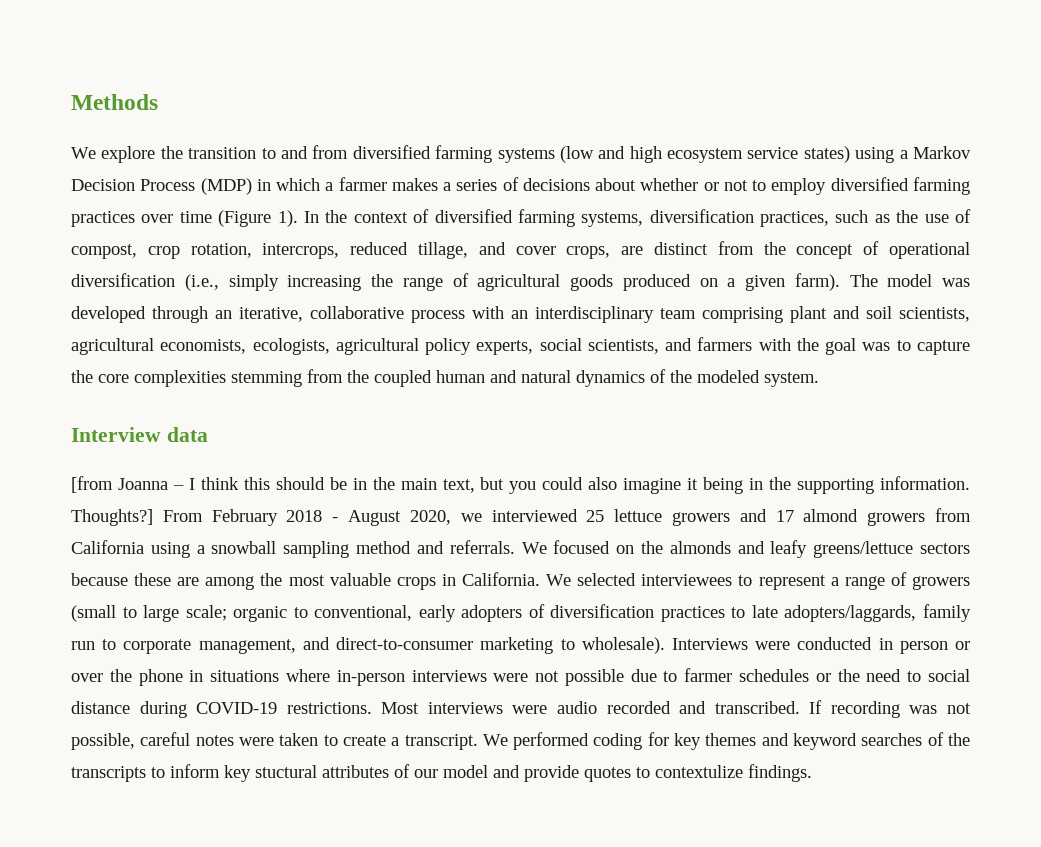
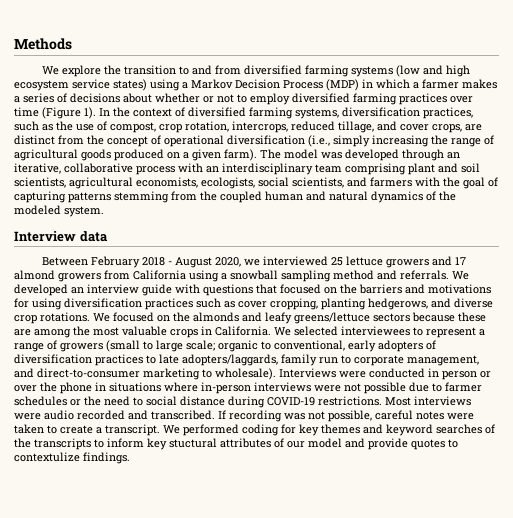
- The model was developed through an iterative, collaborative process with an interdisciplinary team comprising plant and soil scientists, agricultural economists, ecologists, agricultural policy experts, social scientists, and farmers with the goal was to capture the core complexities stemming from the coupled human and natural dynamics of the modeled system.
+ The model was developed through an iterative, collaborative process with an interdisciplinary team comprising plant and soil scientists, agricultural economists, ecologists, social scientists, and farmers with the goal of capturing patterns stemming from the coupled human and natural dynamics of the modeled system.
- [from Joanna – I think this should be in the main text, but you could also imagine it being in the supporting information. Thoughts?] From February 2018 - August 2020, we interviewed 25 lettuce growers and 17 almond growers from California using a snowball sampling method and referrals.
+ Between February 2018 - August 2020, we interviewed 25 lettuce growers and 17 almond growers from California using a snowball sampling method and referrals.
- We focused on the almonds and leafy greens/lettuce sectors because these are among the most valuable crops in California.
+ We developed an interview guide with questions that focused on the barriers and motivations for using diversification practices such as cover cropping, planting hedgerows, and diverse crop rotations. We focused on the almonds and leafy greens/lettuce sectors because these are among the most valuable crops in California.

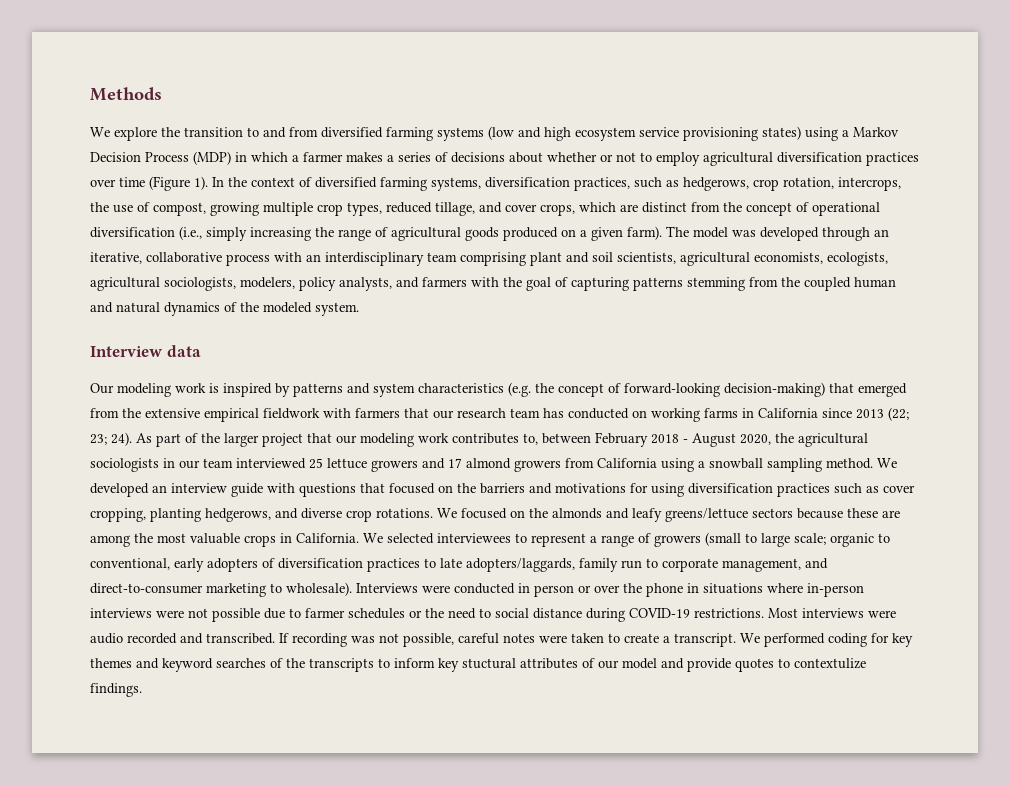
- We explore the transition to and from diversified farming systems (low and high ecosystem service states) using a Markov Decision Process (MDP) in which a farmer makes a series of decisions about whether or not to employ diversified farming practices over time (Figure 1).
+ We explore the transition to and from diversified farming systems (low and high ecosystem service provisioning states) using a Markov Decision Process (MDP) in which a farmer makes a series of decisions about whether or not to employ agricultural diversification practices over time (Figure 1).
- In the context of diversified farming systems, diversification practices, such as the use of compost, crop rotation, intercrops, reduced tillage, and cover crops, are distinct from the concept of operational diversification (i.e., simply increasing the range of agricultural goods produced on a given farm).
+ In the context of diversified farming systems, diversification practices, such as hedgerows, crop rotation, intercrops, the use of compost, growing multiple crop types, reduced tillage, and cover crops, which are distinct from the concept of operational diversification (i.e., simply increasing the range of agricultural goods produced on a given farm).
- The model was developed through an iterative, collaborative process with an interdisciplinary team comprising plant and soil scientists, agricultural economists, ecologists, social scientists, and farmers with the goal of capturing patterns stemming from the coupled human and natural dynamics of the modeled system.
+ The model was developed through an iterative, collaborative process with an interdisciplinary team comprising plant and soil scientists, agricultural economists, ecologists, agricultural sociologists, modelers, policy analysts, and farmers with the goal of capturing patterns stemming from the coupled human and natural dynamics of the modeled system.
- Between February 2018 - August 2020, we interviewed 25 lettuce growers and 17 almond growers from California using a snowball sampling method and referrals.
+ Our modeling work is inspired by patterns and system characteristics (e.g. the concept of forward-looking decision-making) that emerged from the extensive empirical fieldwork with farmers that our research team has conducted on working farms in California since 2013 (22; 23; 24). As part of the larger project that our modeling work contributes to, between February 2018 - August 2020, the agricultural sociologists in our team interviewed 25 lettuce growers and 17 almond growers from California using a snowball sampling method.

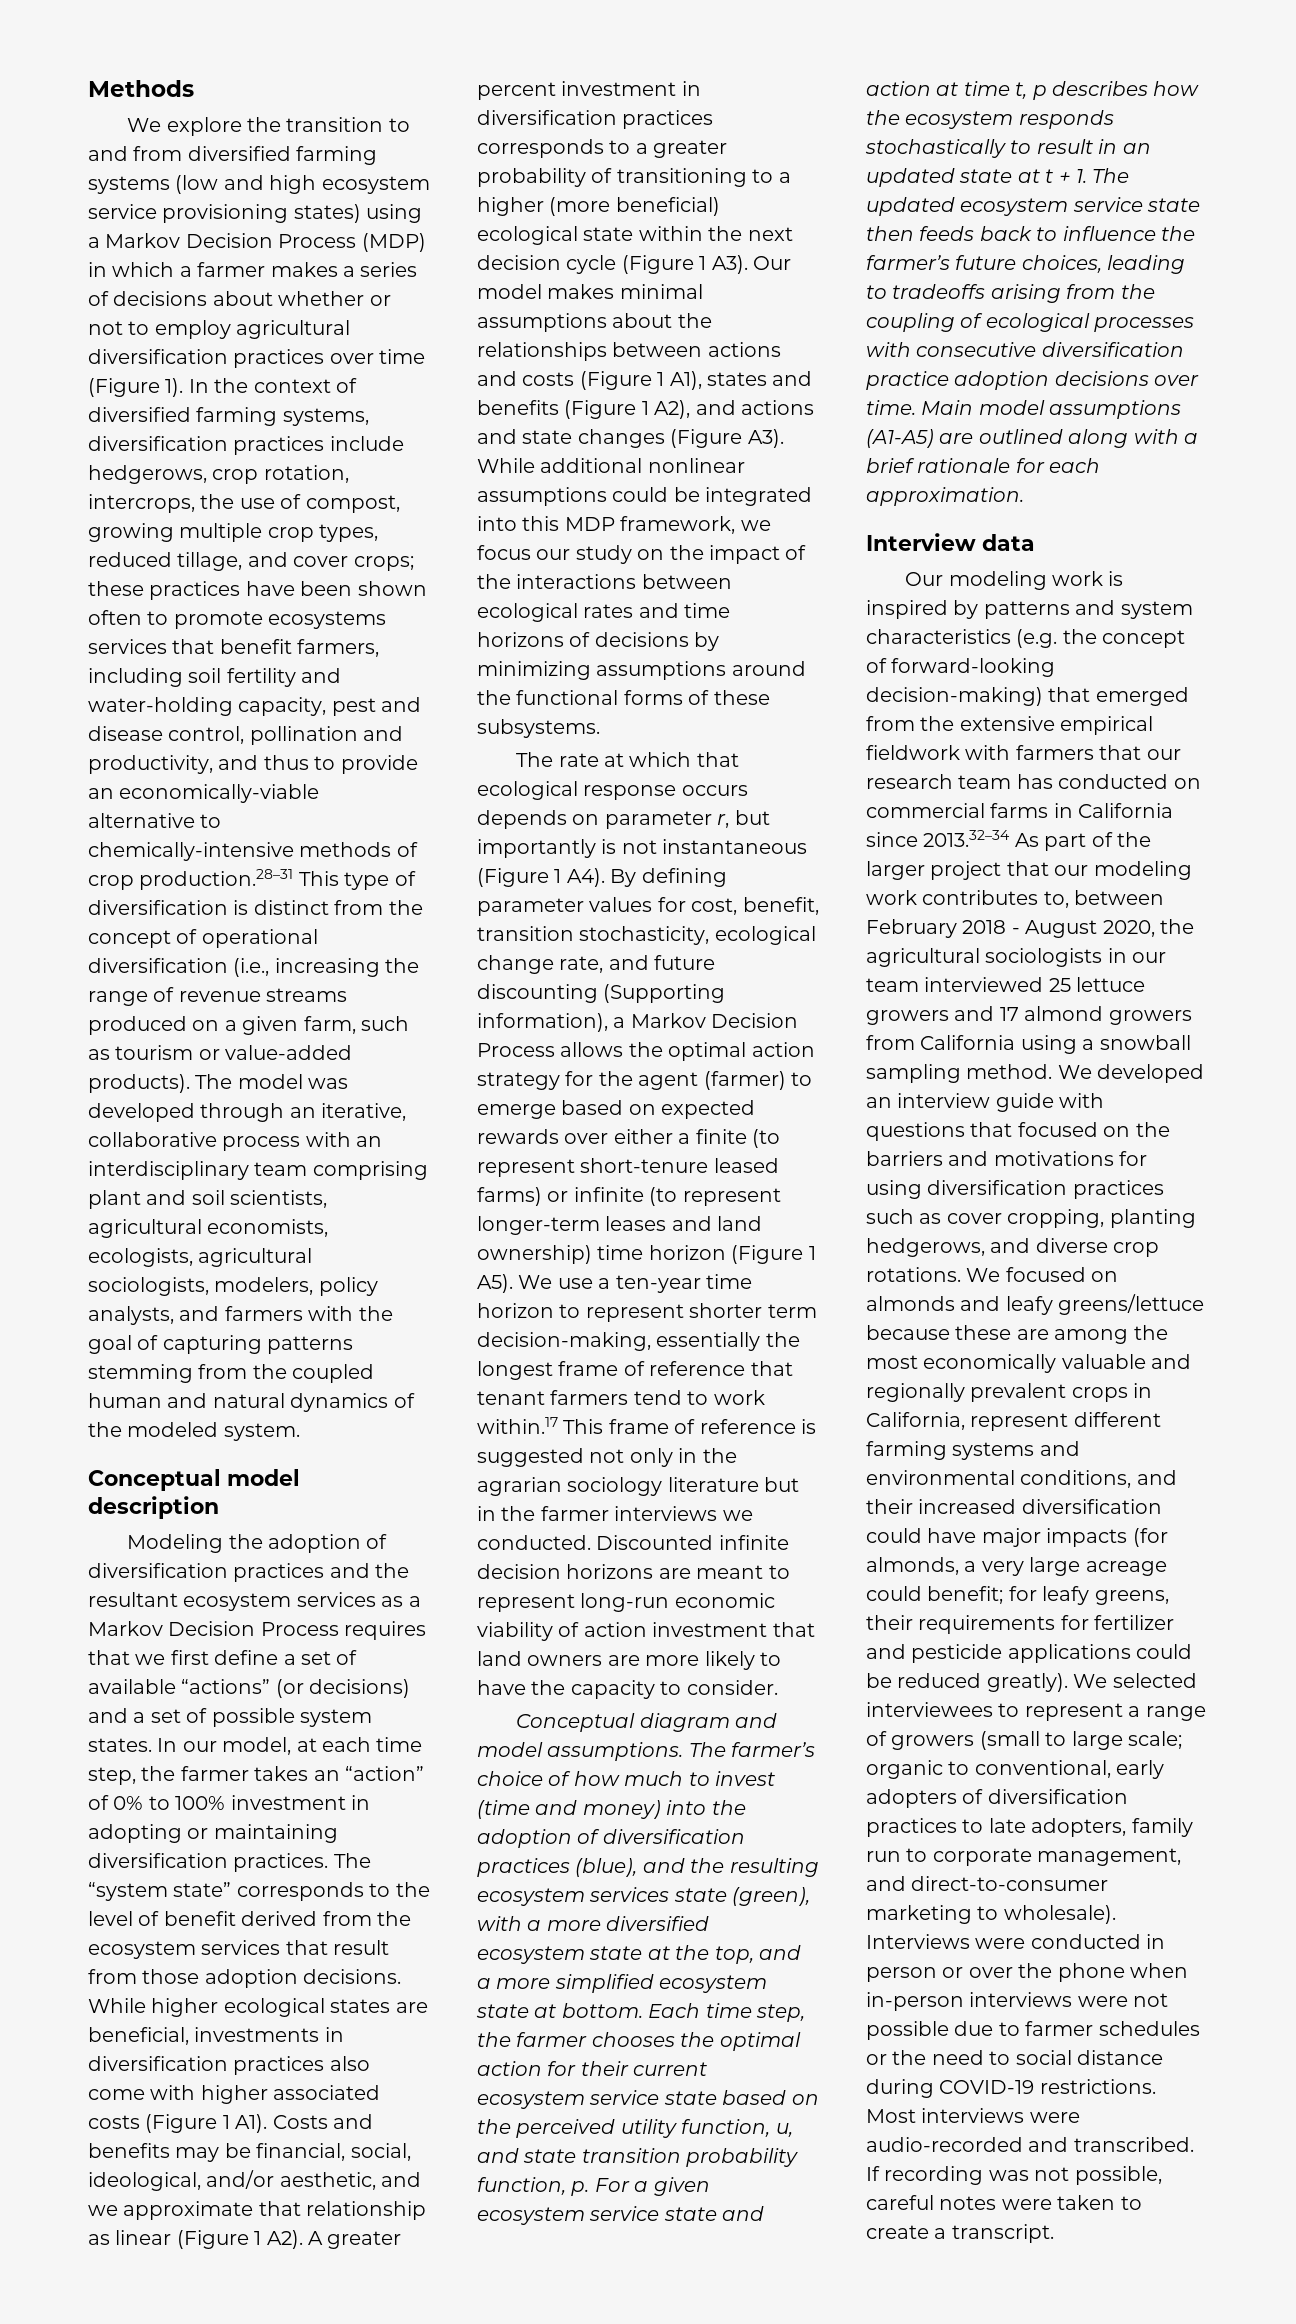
- In the context of diversified farming systems, diversification practices, such as hedgerows, crop rotation, intercrops, the use of compost, growing multiple crop types, reduced tillage, and cover crops, which are distinct from the concept of operational diversification (i.e., simply increasing the range of agricultural goods produced on a given farm).
+ In the context of diversified farming systems, diversification practices include hedgerows, crop rotation, intercrops, the use of compost, growing multiple crop types, reduced tillage, and cover crops; these practices have been shown often to promote ecosystems services that benefit farmers, including soil fertility and water-holding capacity, pest and disease control, pollination and productivity, and thus to provide an economically-viable alternative to chemically-intensive methods of crop production.28–31 This type of diversification is distinct from the concept of operational diversification (i.e., increasing the range of revenue streams produced on a given farm, such as tourism or value-added products).
+ Conceptual model description
+ Modeling the adoption of diversification practices and the resultant ecosystem services as a Markov Decision Process requires that we first define a set of available “actions” (or decisions) and a set of possible system states. In our model, at each time step, the farmer takes an “action” of 0% to 100% investment in adopting or maintaining diversification practices. The “system state” corresponds to the level of benefit derived from the ecosystem services that result from those adoption decisions. While higher ecological states are beneficial, investments in diversification practices also come with higher associated costs (Figure 1 A1). Costs and benefits may be financial, social, ideological, and/or aesthetic, and we approximate that relationship as linear (Figure 1 A2). A greater percent investment in diversification practices corresponds to a greater probability of transitioning to a higher (more beneficial) ecological state within the next decision cycle (Figure 1 A3). Our model makes minimal assumptions about the relationships between actions and costs (Figure 1 A1), states and benefits (Figure 1 A2), and actions and state changes (Figure A3). While additional nonlinear assumptions could be integrated into this MDP framework, we focus our study on the impact of the interactions between ecological rates and time horizons of decisions by minimizing assumptions around the functional forms of these subsystems.
+ The rate at which that ecological response occurs depends on parameter r, but importantly is not instantaneous (Figure 1 A4). By defining parameter values for cost, benefit, transition stochasticity, ecological change rate, and future discounting (Supporting information), a Markov Decision Process allows the optimal action strategy for the agent (farmer) to emerge based on expected rewards over either a finite (to represent short-tenure leased farms) or infinite (to represent longer-term leases and land ownership) time horizon (Figure 1 A5). We use a ten-year time horizon to represent shorter term decision-making, essentially the longest frame of reference that tenant farmers tend to work within.17 This frame of reference is suggested not only in the agrarian sociology literature but in the farmer interviews we conducted. Discounted infinite decision horizons are meant to represent long-run economic viability of action investment that land owners are more likely to have the capacity to consider.
+ Conceptual diagram and model assumptions. The farmer’s choice of how much to invest (time and money) into the adoption of diversification practices (blue), and the resulting ecosystem services state (green), with a more diversified ecosystem state at the top, and a more simplified ecosystem state at bottom. Each time step, the farmer chooses the optimal action for their current ecosystem service state based on the perceived utility function, u, and state transition probability function, p. For a given ecosystem service state and action at time t, p describes how the ecosystem responds stochastically to result in an updated state at t + 1. The updated ecosystem service state then feeds back to influence the farmer’s future choices, leading to tradeoffs arising from the coupling of ecological processes with consecutive diversification practice adoption decisions over time. Main model assumptions (A1-A5) are outlined along with a brief rationale for each approximation.
- Our modeling work is inspired by patterns and system characteristics (e.g. the concept of forward-looking decision-making) that emerged from the extensive empirical fieldwork with farmers that our research team has conducted on working farms in California since 2013 (22; 23; 24). As part of the larger project that our modeling work contributes to, between February 2018 - August 2020, the agricultural sociologists in our team interviewed 25 lettuce growers and 17 almond growers from California using a snowball sampling method.
+ Our modeling work is inspired by patterns and system characteristics (e.g. the concept of forward-looking decision-making) that emerged from the extensive empirical fieldwork with farmers that our research team has conducted on commercial farms in California since 2013.32–34 As part of the larger project that our modeling work contributes to, between February 2018 - August 2020, the agricultural sociologists in our team interviewed 25 lettuce growers and 17 almond growers from California using a snowball sampling method.
- We focused on the almonds and leafy greens/lettuce sectors because these are among the most valuable crops in California.
+ We focused on almonds and leafy greens/lettuce because these are among the most economically valuable and regionally prevalent crops in California, represent different farming systems and environmental conditions, and their increased diversification could have major impacts (for almonds, a very large acreage could benefit; for leafy greens, their requirements for fertilizer and pesticide applications could be reduced greatly).
- We selected interviewees to represent a range of growers (small to large scale; organic to conventional, early adopters of diversification practices to late adopters/laggards, family run to corporate management, and direct-to-consumer marketing to wholesale).
+ We selected interviewees to represent a range of growers (small to large scale; organic to conventional, early adopters of diversification practices to late adopters, family run to corporate management, and direct-to-consumer marketing to wholesale).
- Interviews were conducted in person or over the phone in situations where in-person interviews were not possible due to farmer schedules or the need to social distance during COVID-19 restrictions.
+ Interviews were conducted in person or over the phone when in-person interviews were not possible due to farmer schedules or the need to social distance during COVID-19 restrictions.
- Most interviews were audio recorded and transcribed.
+ Most interviews were audio-recorded and transcribed.
- We performed coding for key themes and keyword searches of the transcripts to inform key stuctural attributes of our model and provide quotes to contextulize findings.

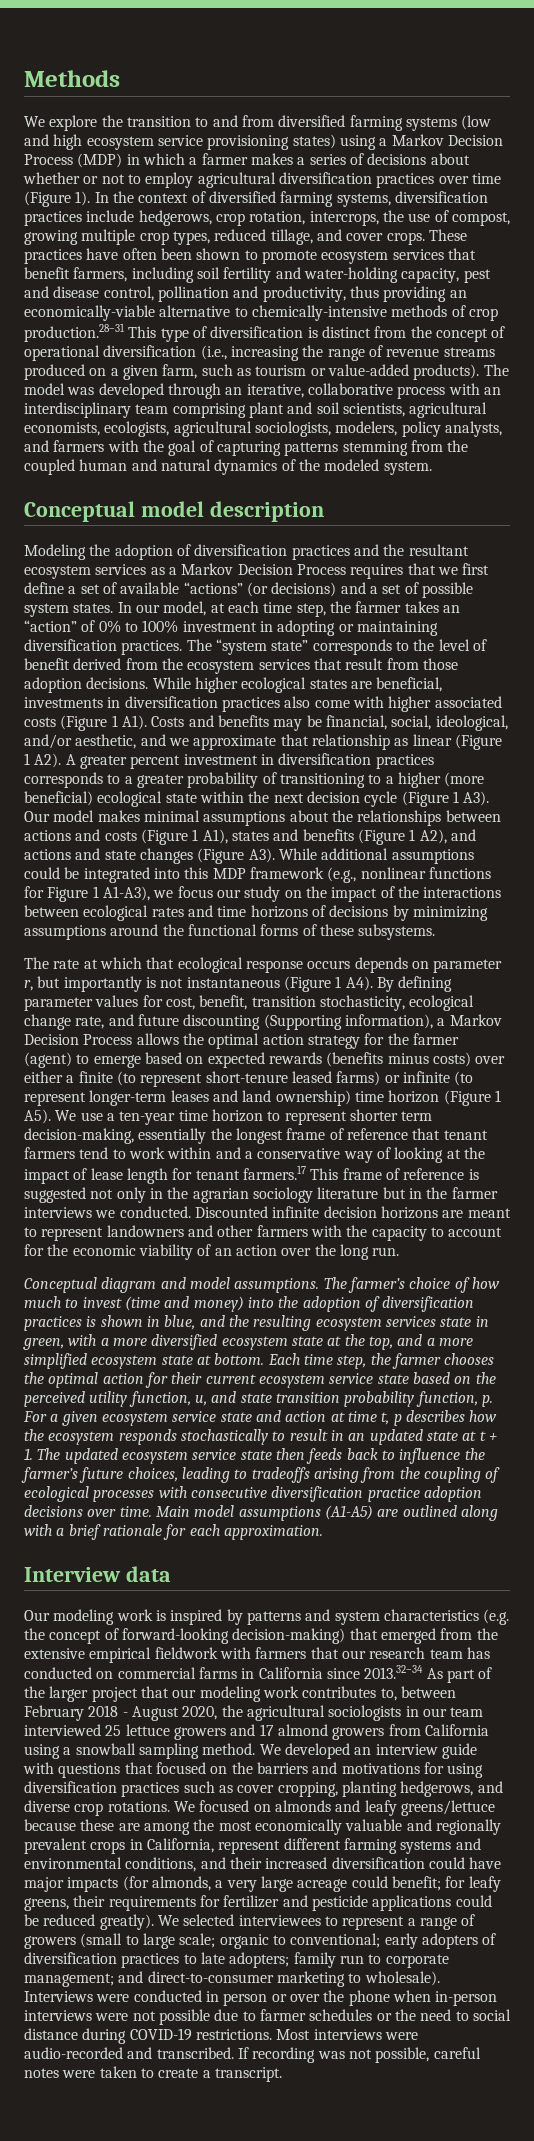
- In the context of diversified farming systems, diversification practices include hedgerows, crop rotation, intercrops, the use of compost, growing multiple crop types, reduced tillage, and cover crops; these practices have been shown often to promote ecosystems services that benefit farmers, including soil fertility and water-holding capacity, pest and disease control, pollination and productivity, and thus to provide an economically-viable alternative to chemically-intensive methods of crop production.28–31 This type of diversification is distinct from the concept of operational diversification (i.e., increasing the range of revenue streams produced on a given farm, such as tourism or value-added products).
+ In the context of diversified farming systems, diversification practices include hedgerows, crop rotation, intercrops, the use of compost, growing multiple crop types, reduced tillage, and cover crops. These practices have often been shown to promote ecosystem services that benefit farmers, including soil fertility and water-holding capacity, pest and disease control, pollination and productivity, thus providing an economically-viable alternative to chemically-intensive methods of crop production.28–31 This type of diversification is distinct from the concept of operational diversification (i.e., increasing the range of revenue streams produced on a given farm, such as tourism or value-added products).
- While higher ecological states are beneficial, investments in diversification practices also come with higher associated costs (Figure 1 A1). Costs and benefits may be financial, social, ideological, and/or aesthetic, and we approximate that relationship as linear (Figure 1 A2). A greater percent investment in diversification practices corresponds to a greater probability of transitioning to a higher (more beneficial) ecological state within the next decision cycle (Figure 1 A3). Our model makes minimal assumptions about the relationships between actions and costs (Figure 1 A1), states and benefits (Figure 1 A2), and actions and state changes (Figure A3). While additional nonlinear assumptions could be integrated into this MDP framework, we focus our study on the impact of the interactions between ecological rates and time horizons of decisions by minimizing assumptions around the functional forms of these subsystems.
+ While higher ecological states are beneficial, investments in diversification practices also come with higher associated costs (Figure 1 A1). Costs and benefits may be financial, social, ideological, and/or aesthetic, and we approximate that relationship as linear (Figure 1 A2). A greater percent investment in diversification practices corresponds to a greater probability of transitioning to a higher (more beneficial) ecological state within the next decision cycle (Figure 1 A3). Our model makes minimal assumptions about the relationships between actions and costs (Figure 1 A1), states and benefits (Figure 1 A2), and actions and state changes (Figure A3). While additional assumptions could be integrated into this MDP framework (e.g., nonlinear functions for Figure 1 A1-A3), we focus our study on the impact of the interactions between ecological rates and time horizons of decisions by minimizing assumptions around the functional forms of these subsystems.
- The rate at which that ecological response occurs depends on parameter r, but importantly is not instantaneous (Figure 1 A4). By defining parameter values for cost, benefit, transition stochasticity, ecological change rate, and future discounting (Supporting information), a Markov Decision Process allows the optimal action strategy for the agent (farmer) to emerge based on expected rewards over either a finite (to represent short-tenure leased farms) or infinite (to represent longer-term leases and land ownership) time horizon (Figure 1 A5). We use a ten-year time horizon to represent shorter term decision-making, essentially the longest frame of reference that tenant farmers tend to work within.17 This frame of reference is suggested not only in the agrarian sociology literature but in the farmer interviews we conducted.
+ The rate at which that ecological response occurs depends on parameter r, but importantly is not instantaneous (Figure 1 A4). By defining parameter values for cost, benefit, transition stochasticity, ecological change rate, and future discounting (Supporting information), a Markov Decision Process allows the optimal action strategy for the farmer (agent) to emerge based on expected rewards (benefits minus costs) over either a finite (to represent short-tenure leased farms) or infinite (to represent longer-term leases and land ownership) time horizon (Figure 1 A5). We use a ten-year time horizon to represent shorter term decision-making, essentially the longest frame of reference that tenant farmers tend to work within and a conservative way of looking at the impact of lease length for tenant farmers.17 This frame of reference is suggested not only in the agrarian sociology literature but in the farmer interviews we conducted.
- Discounted infinite decision horizons are meant to represent long-run economic viability of action investment that land owners are more likely to have the capacity to consider.
+ Discounted infinite decision horizons are meant to represent landowners and other farmers with the capacity to account for the economic viability of an action over the long run.
- The farmer’s choice of how much to invest (time and money) into the adoption of diversification practices (blue), and the resulting ecosystem services state (green), with a more diversified ecosystem state at the top, and a more simplified ecosystem state at bottom.
+ The farmer’s choice of how much to invest (time and money) into the adoption of diversification practices is shown in blue, and the resulting ecosystem services state in green, with a more diversified ecosystem state at the top, and a more simplified ecosystem state at bottom.
- We selected interviewees to represent a range of growers (small to large scale; organic to conventional, early adopters of diversification practices to late adopters, family run to corporate management, and direct-to-consumer marketing to wholesale).
+ We selected interviewees to represent a range of growers (small to large scale; organic to conventional; early adopters of diversification practices to late adopters; family run to corporate management; and direct-to-consumer marketing to wholesale).

